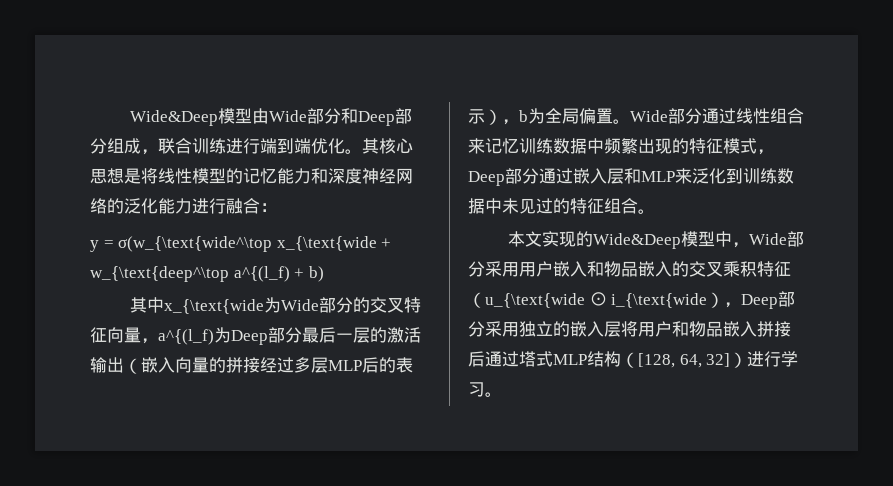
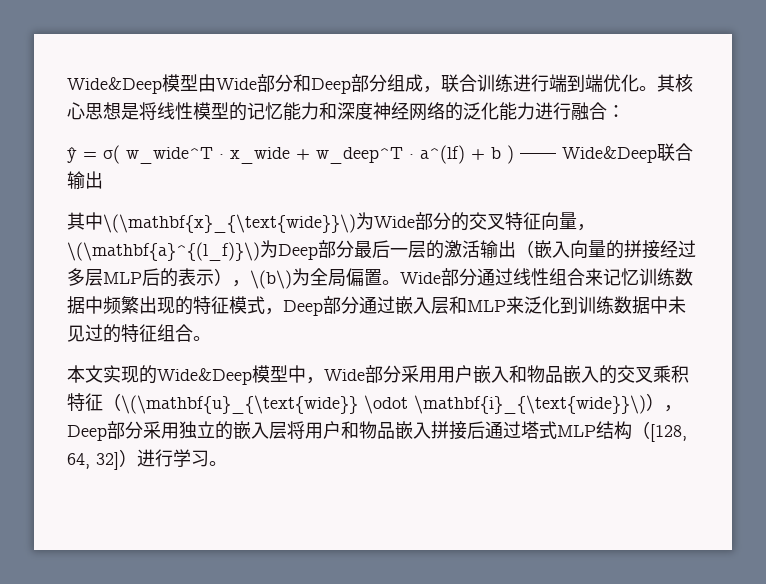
- y = σ(w_{\text{wide^\top x_{\text{wide + w_{\text{deep^\top a^{(l_f) + b)
+ ŷ = σ( w_wide^T · x_wide + w_deep^T · a^(lf) + b ) —— Wide&Deep联合输出
- 其中x_{\text{wide为Wide部分的交叉特征向量，a^{(l_f)为Deep部分最后一层的激活输出（嵌入向量的拼接经过多层MLP后的表示），b为全局偏置。
+ 其中\(\mathbf{x}_{\text{wide}}\)为Wide部分的交叉特征向量，\(\mathbf{a}^{(l_f)}\)为Deep部分最后一层的激活输出（嵌入向量的拼接经过多层MLP后的表示），\(b\)为全局偏置。
- 本文实现的Wide&Deep模型中，Wide部分采用用户嵌入和物品嵌入的交叉乘积特征（u_{\text{wide ⊙ i_{\text{wide），Deep部分采用独立的嵌入层将用户和物品嵌入拼接后通过塔式MLP结构（[128, 64, 32]）进行学习。
+ 本文实现的Wide&Deep模型中，Wide部分采用用户嵌入和物品嵌入的交叉乘积特征（\(\mathbf{u}_{\text{wide}} \odot \mathbf{i}_{\text{wide}}\)），Deep部分采用独立的嵌入层将用户和物品嵌入拼接后通过塔式MLP结构（[128, 64, 32]）进行学习。

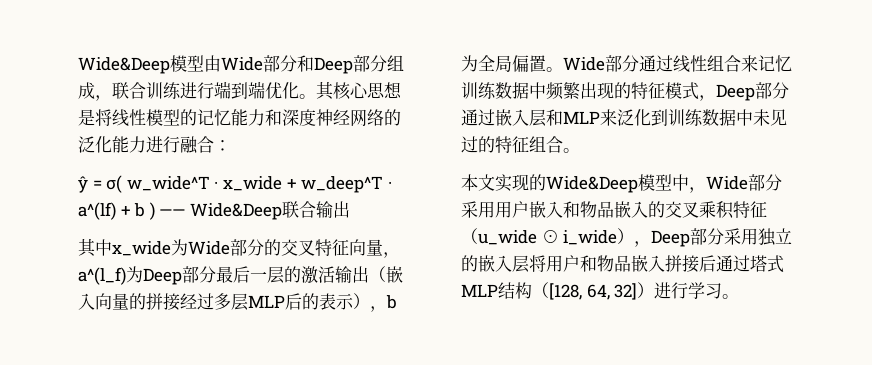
- 其中\(\mathbf{x}_{\text{wide}}\)为Wide部分的交叉特征向量，\(\mathbf{a}^{(l_f)}\)为Deep部分最后一层的激活输出（嵌入向量的拼接经过多层MLP后的表示），\(b\)为全局偏置。
+ 其中x_wide为Wide部分的交叉特征向量，a^(l_f)为Deep部分最后一层的激活输出（嵌入向量的拼接经过多层MLP后的表示），b为全局偏置。
- 本文实现的Wide&Deep模型中，Wide部分采用用户嵌入和物品嵌入的交叉乘积特征（\(\mathbf{u}_{\text{wide}} \odot \mathbf{i}_{\text{wide}}\)），Deep部分采用独立的嵌入层将用户和物品嵌入拼接后通过塔式MLP结构（[128, 64, 32]）进行学习。
+ 本文实现的Wide&Deep模型中，Wide部分采用用户嵌入和物品嵌入的交叉乘积特征（u_wide ⊙ i_wide），Deep部分采用独立的嵌入层将用户和物品嵌入拼接后通过塔式MLP结构（[128, 64, 32]）进行学习。

